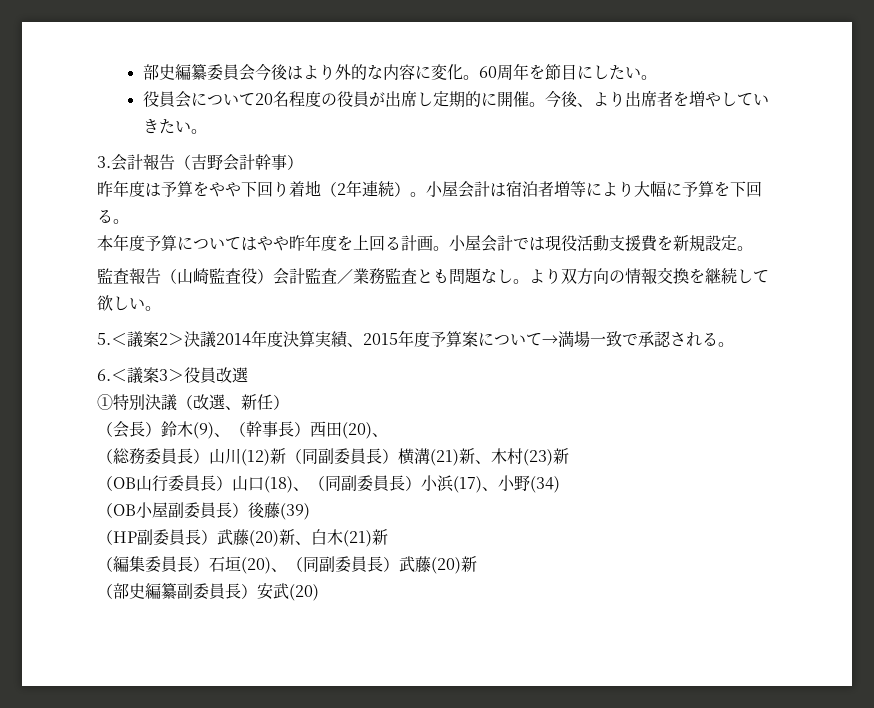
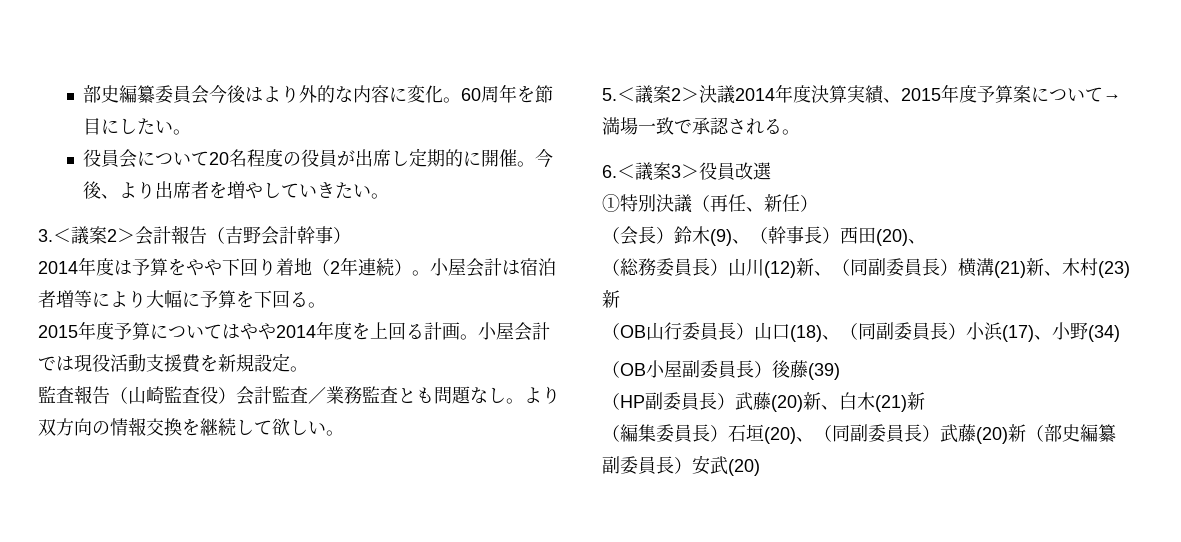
- 3.会計報告（吉野会計幹事）
+ 3.＜議案2＞会計報告（吉野会計幹事）
- 昨年度は予算をやや下回り着地（2年連続）。
+ 2014年度は予算をやや下回り着地（2年連続）。
- 本年度予算についてはやや昨年度を上回る計画。
+ 2015年度予算についてはやや2014年度を上回る計画。
- ①特別決議（改選、新任）
+ ①特別決議（再任、新任）
- （総務委員長）山川(12)新（同副委員長）横溝(21)新、木村(23)新
+ （総務委員長）山川(12)新、（同副委員長）横溝(21)新、木村(23)新
- （編集委員長）石垣(20)、（同副委員長）武藤(20)新
- （部史編纂副委員長）安武(20)
+ （編集委員長）石垣(20)、（同副委員長）武藤(20)新（部史編纂副委員長）安武(20)

